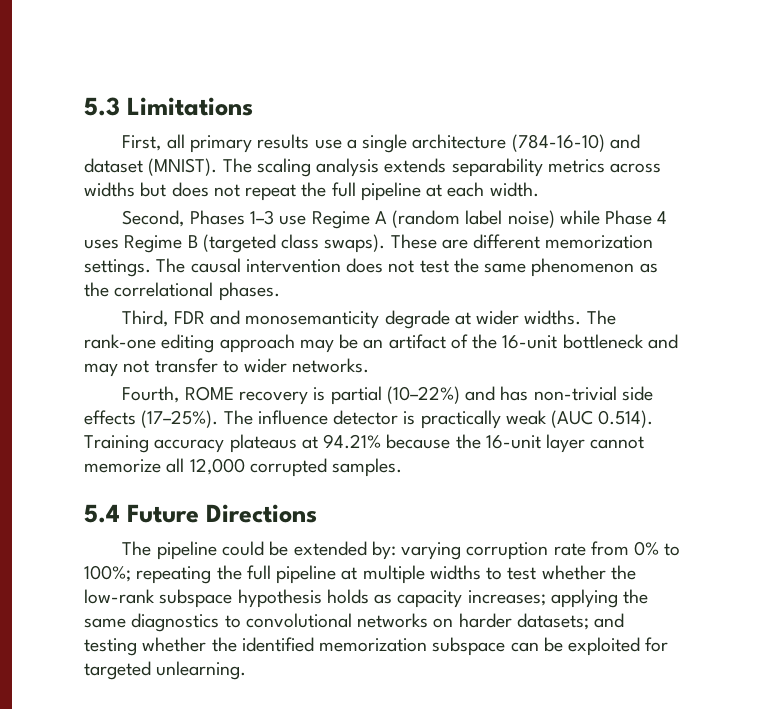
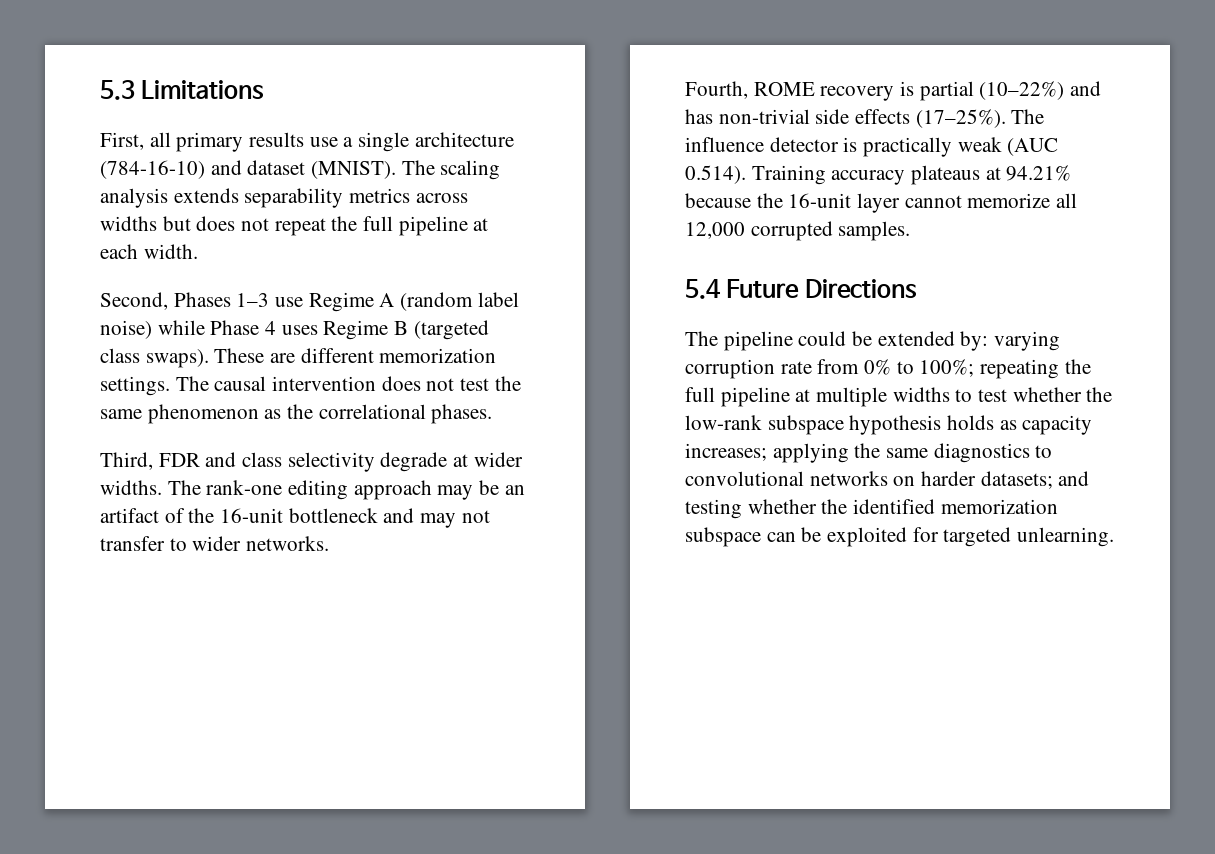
- Third, FDR and monosemanticity degrade at wider widths.
+ Third, FDR and class selectivity degrade at wider widths.

